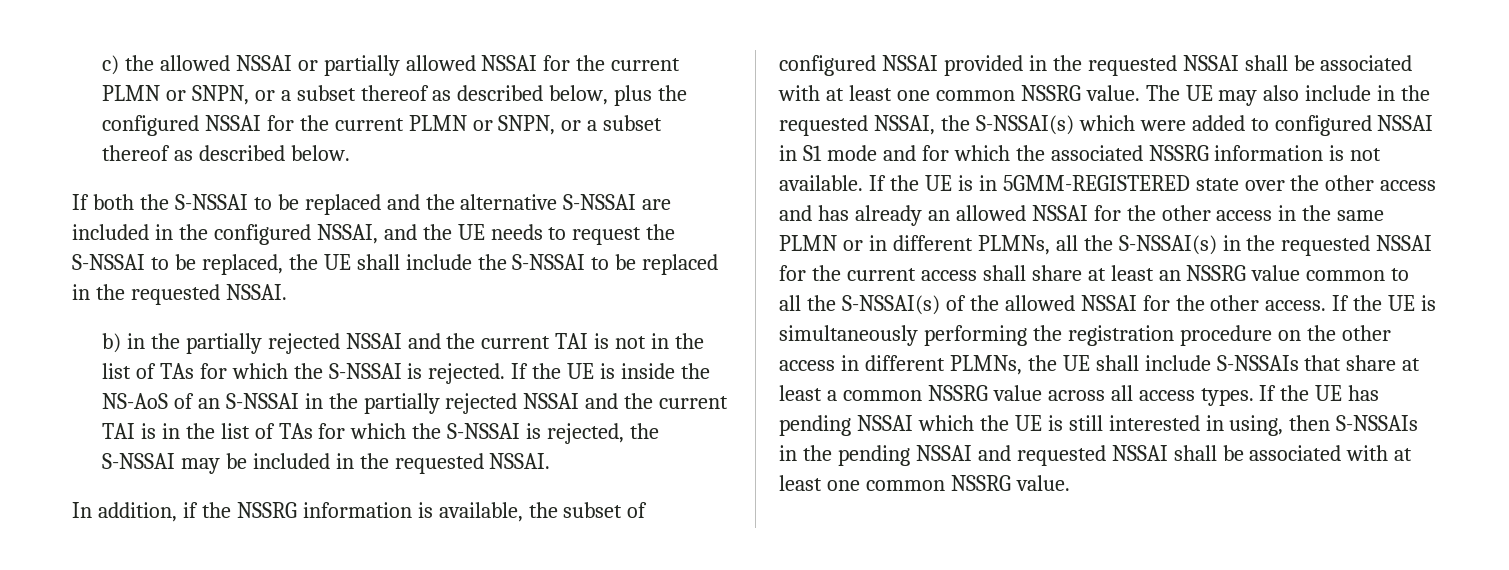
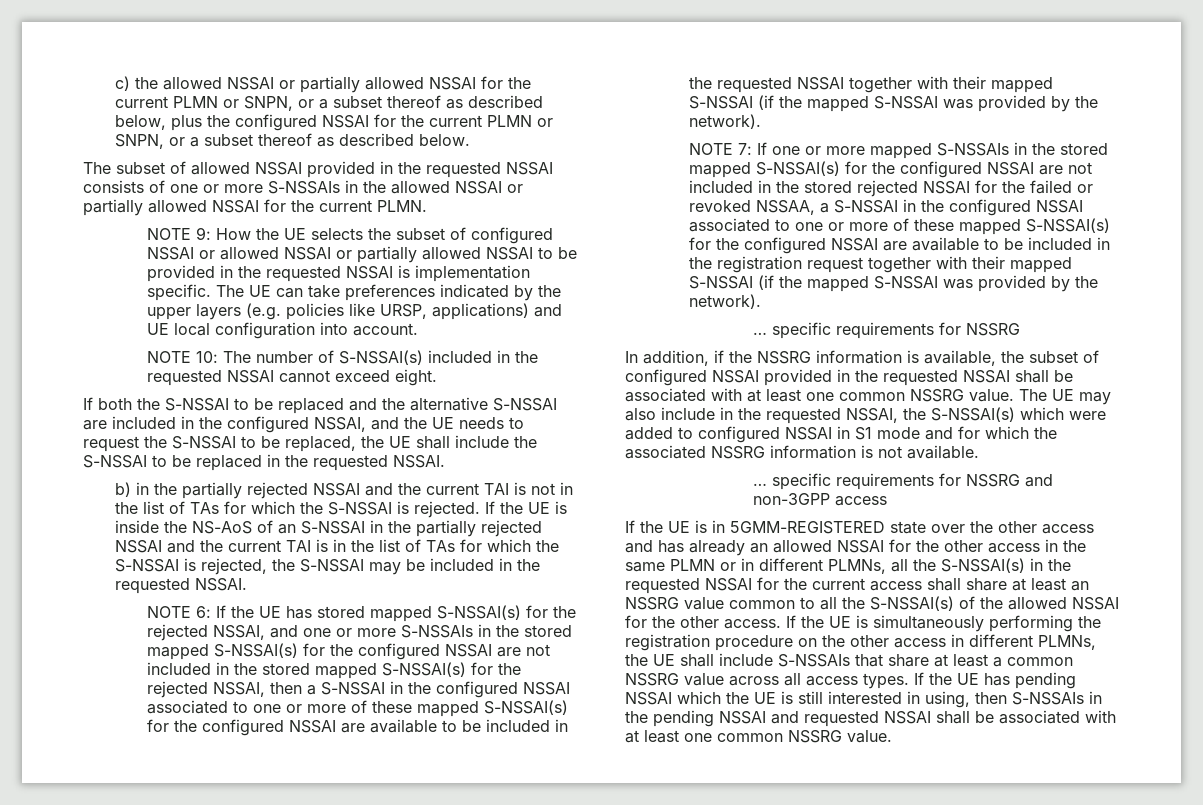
+ The subset of allowed NSSAI provided in the requested NSSAI consists of one or more S-NSSAIs in the allowed NSSAI or partially allowed NSSAI for the current PLMN.
+ NOTE 9: How the UE selects the subset of configured NSSAI or allowed NSSAI or partially allowed NSSAI to be provided in the requested NSSAI is implementation specific. The UE can take preferences indicated by the upper layers (e.g. policies like URSP, applications) and UE local configuration into account.
+ NOTE 10: The number of S-NSSAI(s) included in the requested NSSAI cannot exceed eight.
+ NOTE 6: If the UE has stored mapped S-NSSAI(s) for the rejected NSSAI, and one or more S-NSSAIs in the stored mapped S-NSSAI(s) for the configured NSSAI are not included in the stored mapped S-NSSAI(s) for the rejected NSSAI, then a S-NSSAI in the configured NSSAI associated to one or more of these mapped S-NSSAI(s) for the configured NSSAI are available to be included in the requested NSSAI together with their mapped S-NSSAI (if the mapped S-NSSAI was provided by the network).
+ NOTE 7: If one or more mapped S-NSSAIs in the stored mapped S-NSSAI(s) for the configured NSSAI are not included in the stored rejected NSSAI for the failed or revoked NSSAA, a S-NSSAI in the configured NSSAI associated to one or more of these mapped S-NSSAI(s) for the configured NSSAI are available to be included in the registration request together with their mapped S-NSSAI (if the mapped S-NSSAI was provided by the network).
+ … specific requirements for NSSRG
- The UE may also include in the requested NSSAI, the S-NSSAI(s) which were added to configured NSSAI in S1 mode and for which the associated NSSRG information is not available. If the UE is in 5GMM-REGISTERED state over the other access and has already an allowed NSSAI for the other access in the same PLMN or in different PLMNs, all the S-NSSAI(s) in the requested NSSAI for the current access shall share at least an NSSRG value common to all the S-NSSAI(s) of the allowed NSSAI for the other access.
+ The UE may also include in the requested NSSAI, the S-NSSAI(s) which were added to configured NSSAI in S1 mode and for which the associated NSSRG information is not available.
+ … specific requirements for NSSRG and non-3GPP access
+ If the UE is in 5GMM-REGISTERED state over the other access and has already an allowed NSSAI for the other access in the same PLMN or in different PLMNs, all the S-NSSAI(s) in the requested NSSAI for the current access shall share at least an NSSRG value common to all the S-NSSAI(s) of the allowed NSSAI for the other access.

